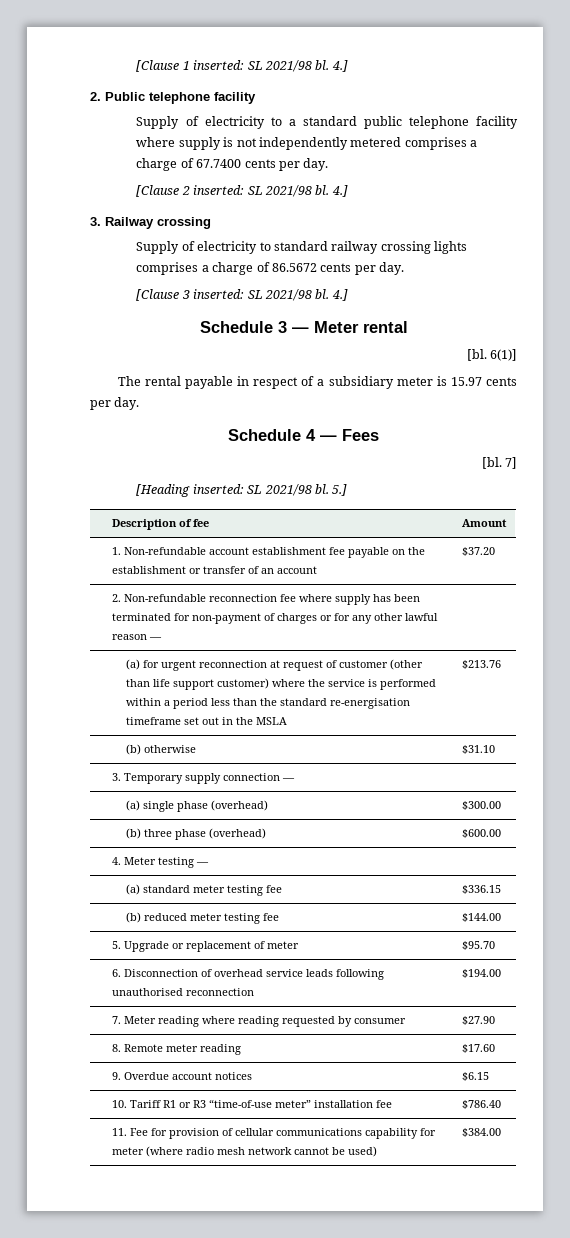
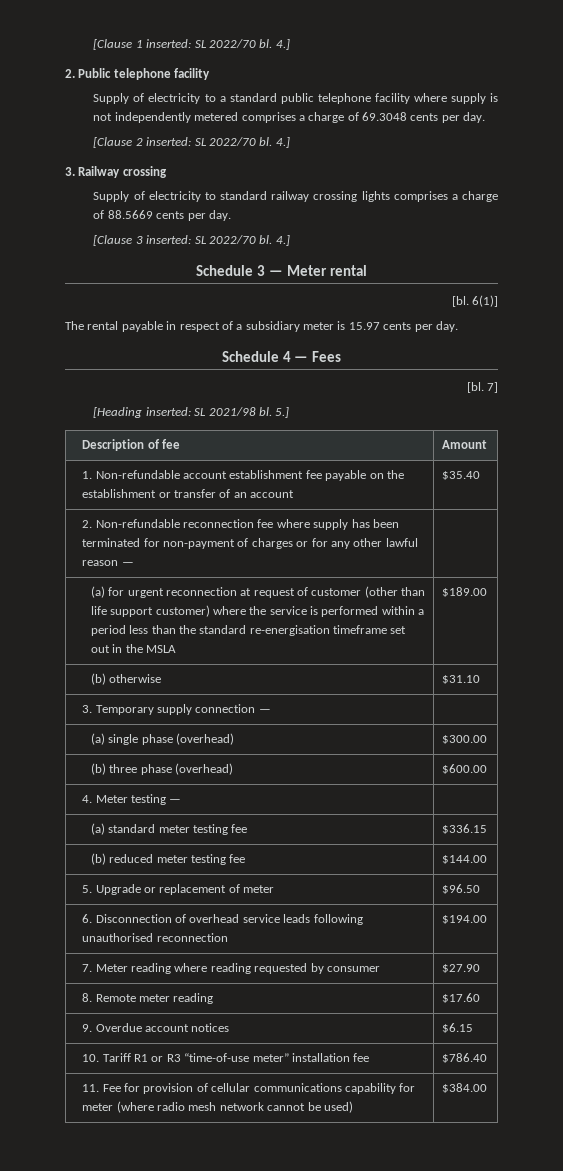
- [Clause 1 inserted: SL 2021/98 bl.
+ [Clause 1 inserted: SL 2022/70 bl.
- Supply of electricity to a standard public telephone facility where supply is not independently metered comprises a charge of 67.7400 cents per day.
+ Supply of electricity to a standard public telephone facility where supply is not independently metered comprises a charge of 69.3048 cents per day.
- [Clause 2 inserted: SL 2021/98 bl.
+ [Clause 2 inserted: SL 2022/70 bl.
- Supply of electricity to standard railway crossing lights comprises a charge of 86.5672 cents per day.
+ Supply of electricity to standard railway crossing lights comprises a charge of 88.5669 cents per day.
- [Clause 3 inserted: SL 2021/98 bl.
+ [Clause 3 inserted: SL 2022/70 bl.
- 1. Non-refundable account establishment fee payable on the establishment or transfer of an account | $37.20
+ 1. Non-refundable account establishment fee payable on the establishment or transfer of an account | $35.40
- (a) for urgent reconnection at request of customer (other than life support customer) where the service is performed within a period less than the standard re-energisation timeframe set out in the MSLA | $213.76
+ (a) for urgent reconnection at request of customer (other than life support customer) where the service is performed within a period less than the standard re-energisation timeframe set out in the MSLA | $189.00
- 5. Upgrade or replacement of meter | $95.70
+ 5. Upgrade or replacement of meter | $96.50

